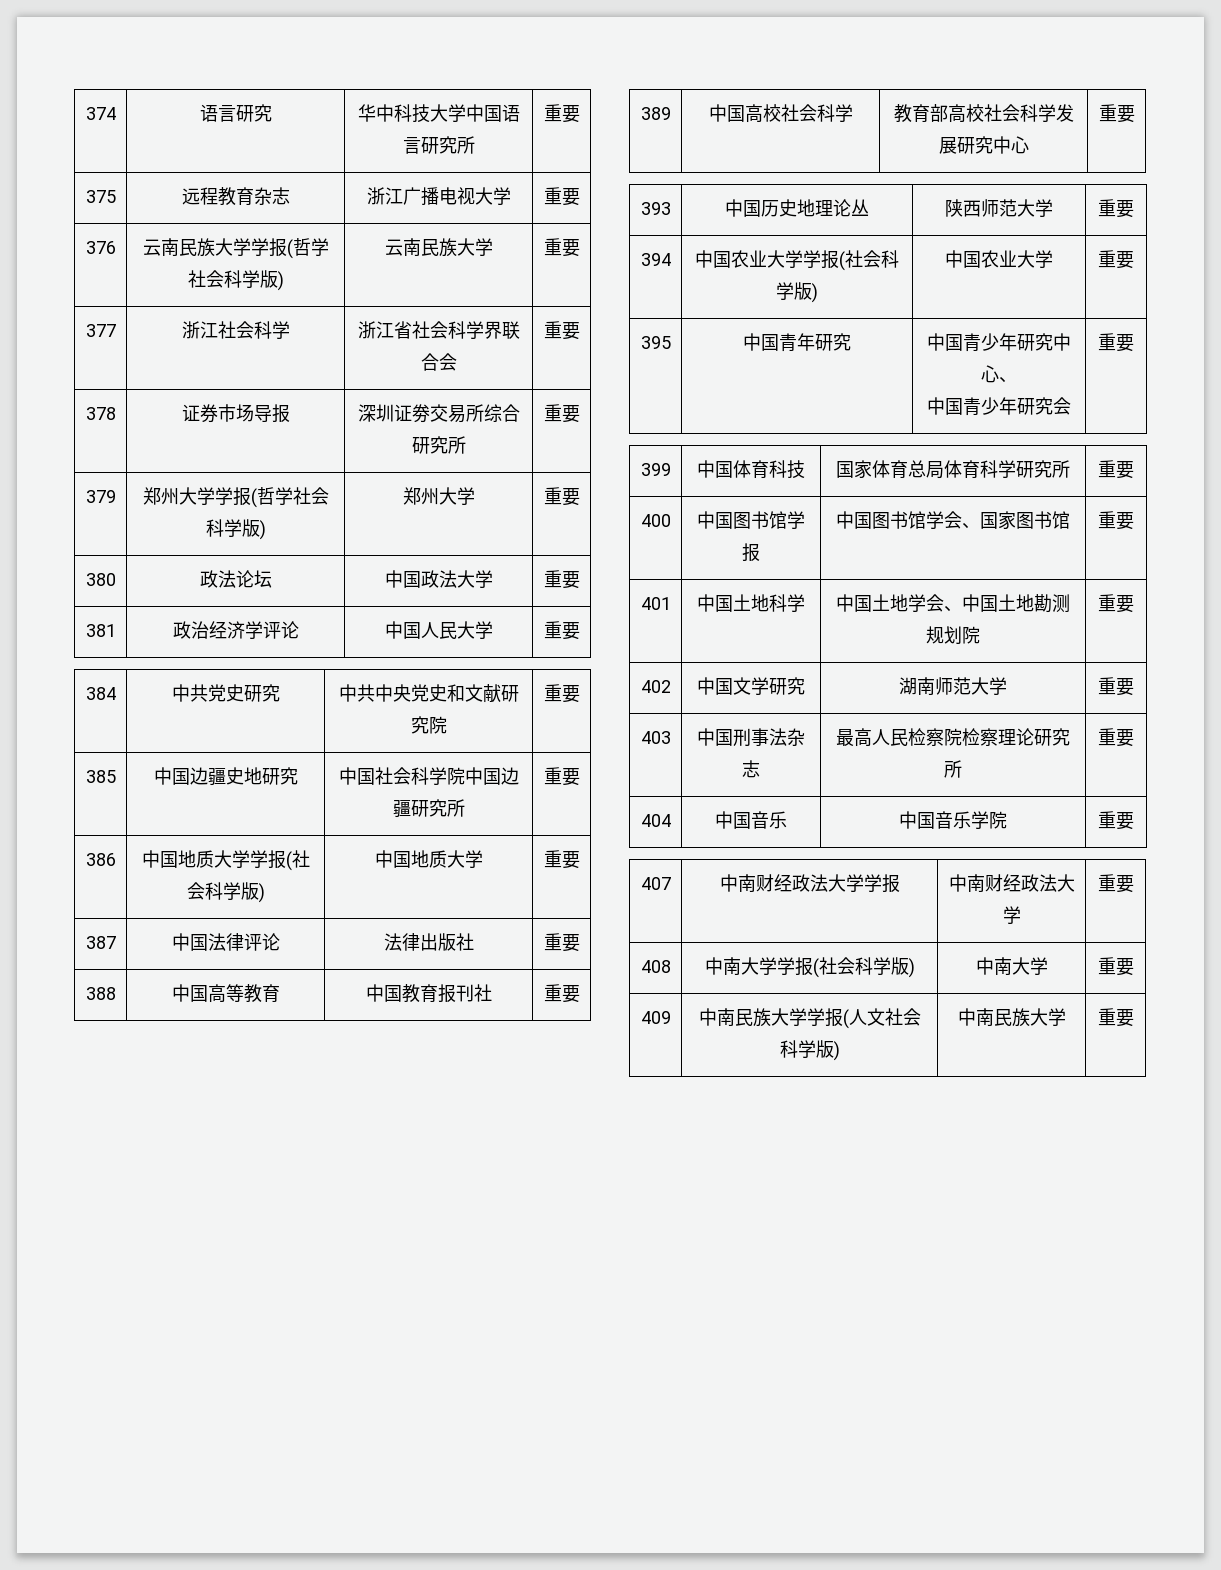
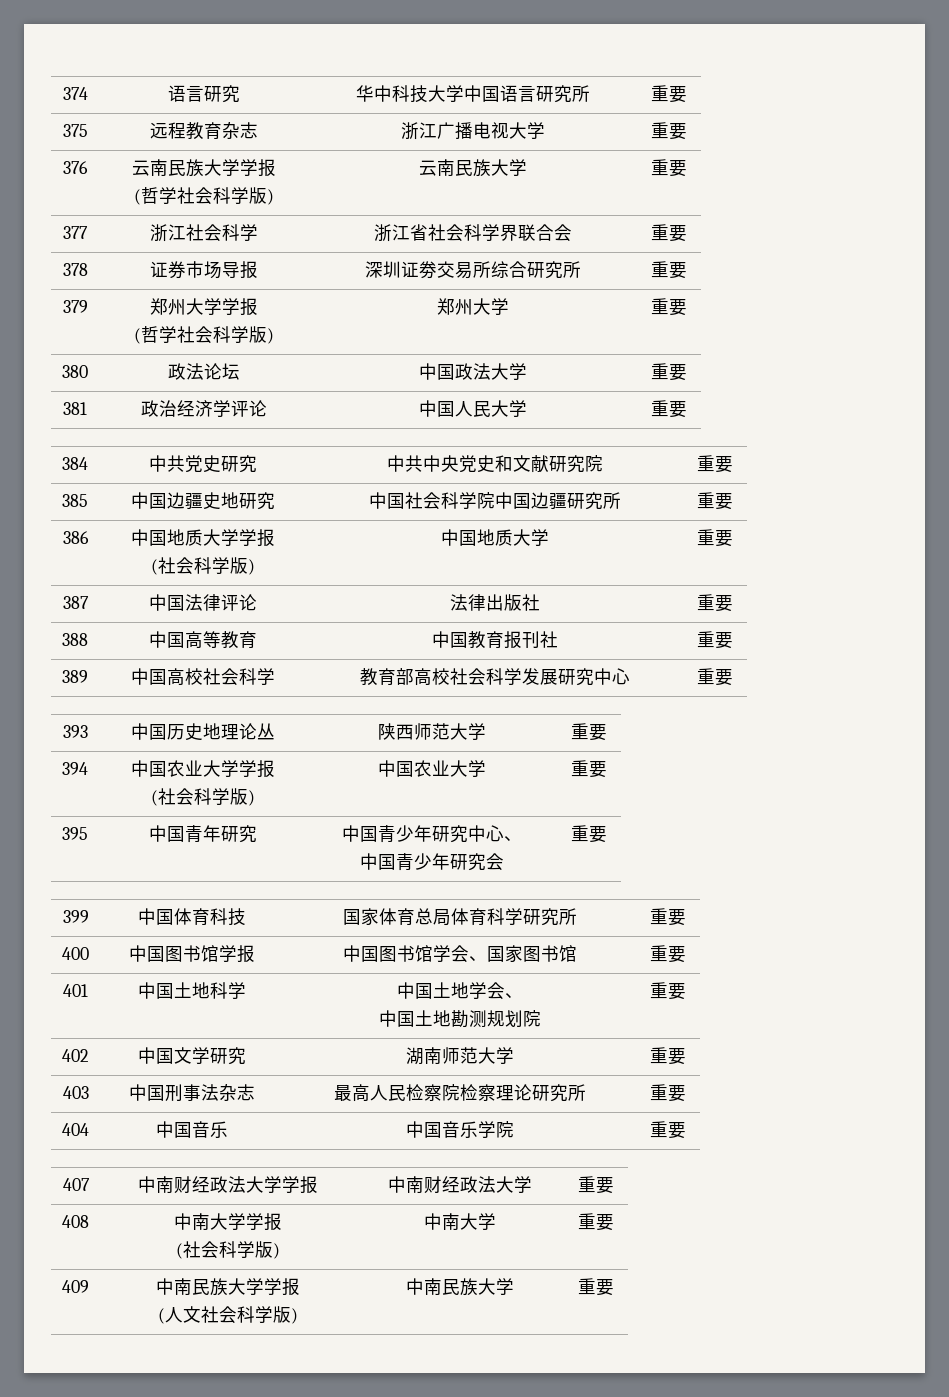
- 376 | 云南民族大学学报(哲学社会科学版) | 云南民族大学 | 重要
+ 376 | 云南民族大学学报
+ (哲学社会科学版) | 云南民族大学 | 重要
- 379 | 郑州大学学报(哲学社会科学版) | 郑州大学 | 重要
+ 379 | 郑州大学学报
+ (哲学社会科学版) | 郑州大学 | 重要
- 386 | 中国地质大学学报(社会科学版) | 中国地质大学 | 重要
+ 386 | 中国地质大学学报
+ (社会科学版) | 中国地质大学 | 重要
- 394 | 中国农业大学学报(社会科学版) | 中国农业大学 | 重要
+ 394 | 中国农业大学学报
+ (社会科学版) | 中国农业大学 | 重要
- 401 | 中国土地科学 | 中国土地学会、中国土地勘测规划院 | 重要
+ 401 | 中国土地科学 | 中国土地学会、
+ 中国土地勘测规划院 | 重要
- 408 | 中南大学学报(社会科学版) | 中南大学 | 重要
+ 408 | 中南大学学报
+ (社会科学版) | 中南大学 | 重要
- 409 | 中南民族大学学报(人文社会科学版) | 中南民族大学 | 重要
+ 409 | 中南民族大学学报
+ (人文社会科学版) | 中南民族大学 | 重要

